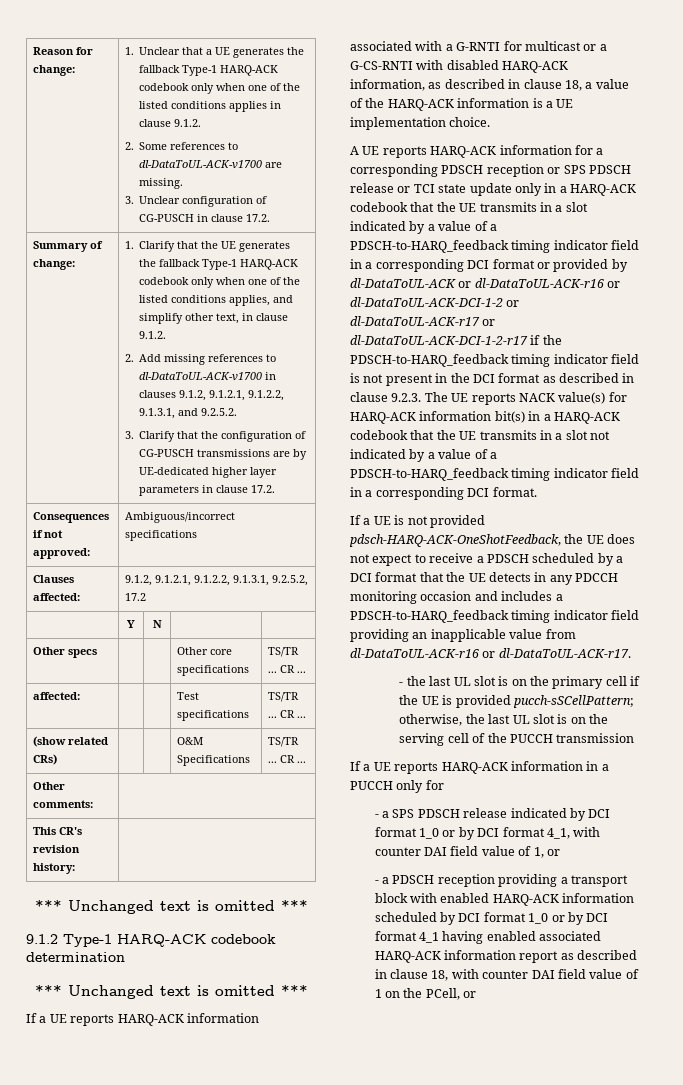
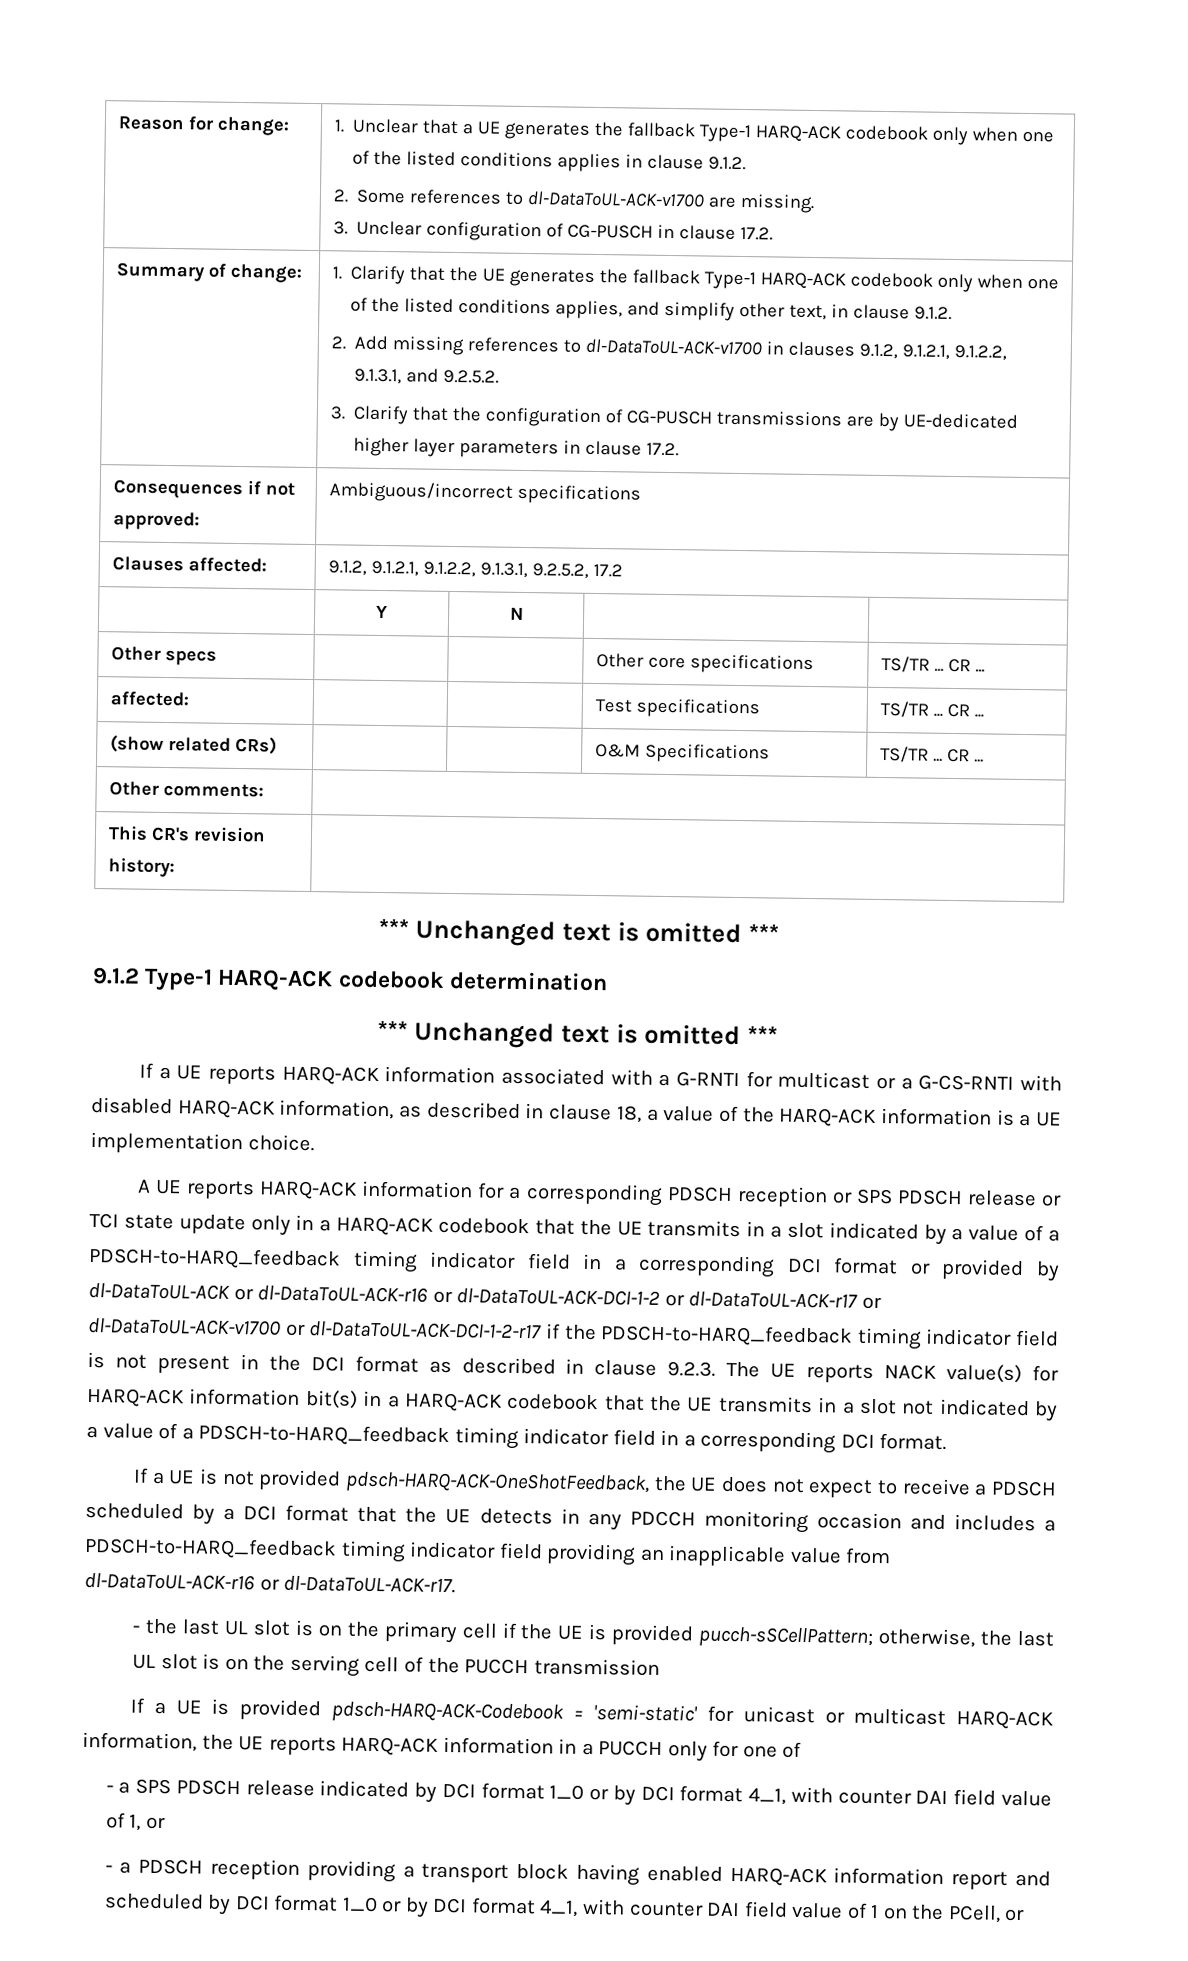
- A UE reports HARQ-ACK information for a corresponding PDSCH reception or SPS PDSCH release or TCI state update only in a HARQ-ACK codebook that the UE transmits in a slot indicated by a value of a PDSCH-to-HARQ_feedback timing indicator field in a corresponding DCI format or provided by dl-DataToUL-ACK or dl-DataToUL-ACK-r16 or dl-DataToUL-ACK-DCI-1-2 or dl-DataToUL-ACK-r17 or dl-DataToUL-ACK-DCI-1-2-r17 if the PDSCH-to-HARQ_feedback timing indicator field is not present in the DCI format as described in clause 9.2.3. The UE reports NACK value(s) for HARQ-ACK information bit(s) in a HARQ-ACK codebook that the UE transmits in a slot not indicated by a value of a PDSCH-to-HARQ_feedback timing indicator field in a corresponding DCI format.
+ A UE reports HARQ-ACK information for a corresponding PDSCH reception or SPS PDSCH release or TCI state update only in a HARQ-ACK codebook that the UE transmits in a slot indicated by a value of a PDSCH-to-HARQ_feedback timing indicator field in a corresponding DCI format or provided by dl-DataToUL-ACK or dl-DataToUL-ACK-r16 or dl-DataToUL-ACK-DCI-1-2 or dl-DataToUL-ACK-r17 or dl-DataToUL-ACK-v1700 or dl-DataToUL-ACK-DCI-1-2-r17 if the PDSCH-to-HARQ_feedback timing indicator field is not present in the DCI format as described in clause 9.2.3. The UE reports NACK value(s) for HARQ-ACK information bit(s) in a HARQ-ACK codebook that the UE transmits in a slot not indicated by a value of a PDSCH-to-HARQ_feedback timing indicator field in a corresponding DCI format.
- If a UE reports HARQ-ACK information in a PUCCH only for
+ If a UE is provided pdsch-HARQ-ACK-Codebook = 'semi-static' for unicast or multicast HARQ-ACK information, the UE reports HARQ-ACK information in a PUCCH only for one of
- - a PDSCH reception providing a transport block with enabled HARQ-ACK information scheduled by DCI format 1_0 or by DCI format 4_1 having enabled associated HARQ-ACK information report as described in clause 18, with counter DAI field value of 1 on the PCell, or
+ - a PDSCH reception providing a transport block having enabled HARQ-ACK information report and scheduled by DCI format 1_0 or by DCI format 4_1, with counter DAI field value of 1 on the PCell, or

